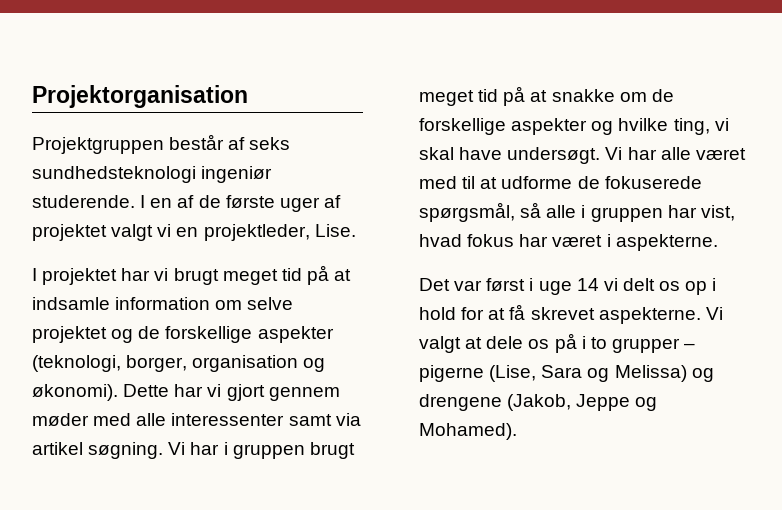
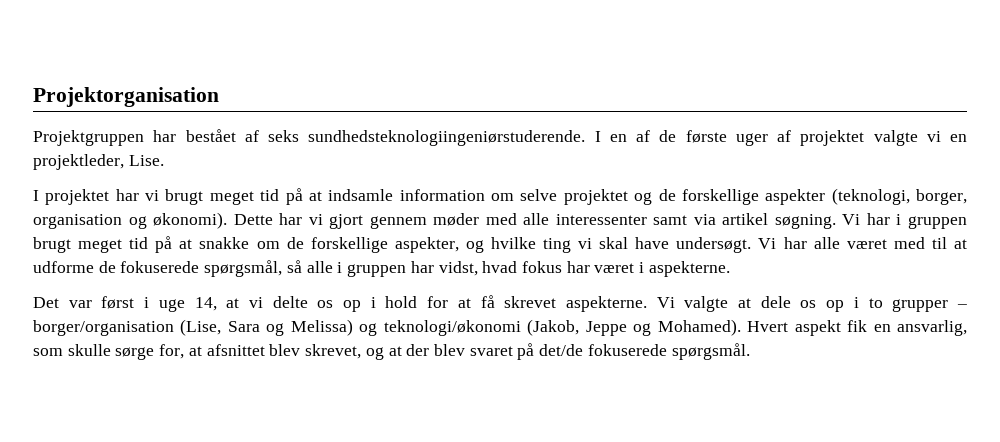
- Projektgruppen består af seks sundhedsteknologi ingeniør studerende.
+ Projektgruppen har bestået af seks sundhedsteknologiingeniørstuderende.
- I en af de første uger af projektet valgt vi en projektleder, Lise.
+ I en af de første uger af projektet valgte vi en projektleder, Lise.
- Vi har i gruppen brugt meget tid på at snakke om de forskellige aspekter og hvilke ting, vi skal have undersøgt.
+ Vi har i gruppen brugt meget tid på at snakke om de forskellige aspekter, og hvilke ting vi skal have undersøgt.
- Vi har alle været med til at udforme de fokuserede spørgsmål, så alle i gruppen har vist, hvad fokus har været i aspekterne.
+ Vi har alle været med til at udforme de fokuserede spørgsmål, så alle i gruppen har vidst, hvad fokus har været i aspekterne.
- Det var først i uge 14 vi delt os op i hold for at få skrevet aspekterne.
+ Det var først i uge 14, at vi delte os op i hold for at få skrevet aspekterne.
- Vi valgt at dele os på i to grupper – pigerne (Lise, Sara og Melissa) og drengene (Jakob, Jeppe og Mohamed).
+ Vi valgte at dele os op i to grupper – borger/organisation (Lise, Sara og Melissa) og teknologi/økonomi (Jakob, Jeppe og Mohamed).
+ Hvert aspekt fik en ansvarlig, som skulle sørge for, at afsnittet blev skrevet, og at der blev svaret på det/de fokuserede spørgsmål.

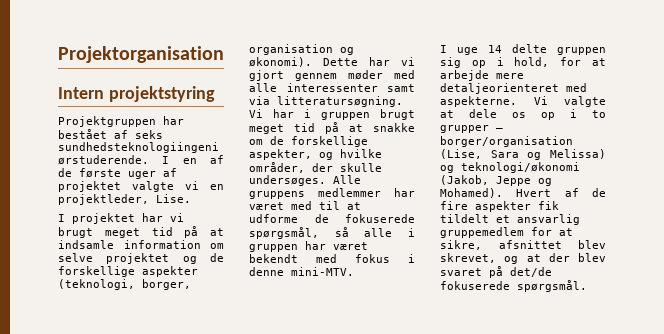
+ Intern projektstyring
- Dette har vi gjort gennem møder med alle interessenter samt via artikel søgning.
+ Dette har vi gjort gennem møder med alle interessenter samt via litteratursøgning.
- Vi har i gruppen brugt meget tid på at snakke om de forskellige aspekter, og hvilke ting vi skal have undersøgt. Vi har alle været med til at udforme de fokuserede spørgsmål, så alle i gruppen har vidst, hvad fokus har været i aspekterne.
- Det var først i uge 14, at vi delte os op i hold for at få skrevet aspekterne.
+ Vi har i gruppen brugt meget tid på at snakke om de forskellige aspekter, og hvilke områder, der skulle undersøges. Alle gruppens medlemmer har været med til at udforme de fokuserede spørgsmål, så alle i gruppen har været bekendt med fokus i denne mini-MTV.
+ I uge 14 delte gruppen sig op i hold, for at arbejde mere detaljeorienteret med aspekterne.
- Hvert aspekt fik en ansvarlig, som skulle sørge for, at afsnittet blev skrevet, og at der blev svaret på det/de fokuserede spørgsmål.
+ Hvert af de fire aspekter fik tildelt et ansvarlig gruppemedlem for at sikre, afsnittet blev skrevet, og at der blev svaret på det/de fokuserede spørgsmål.

